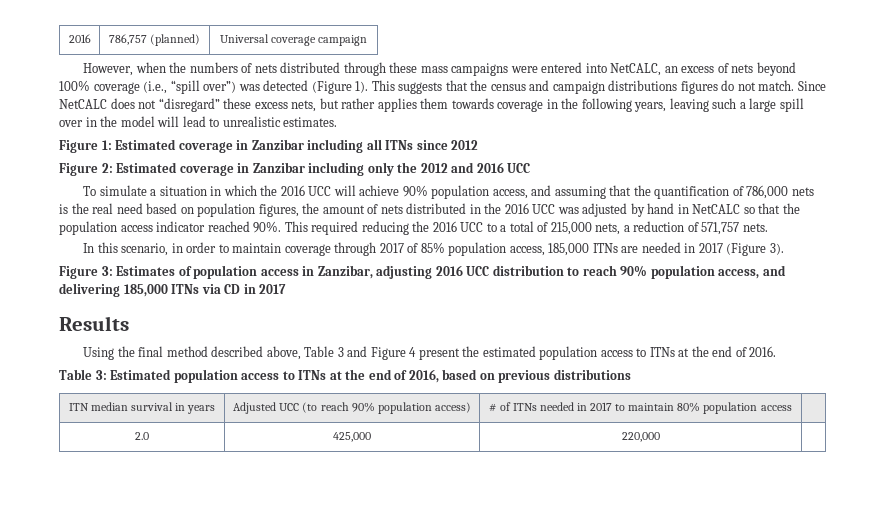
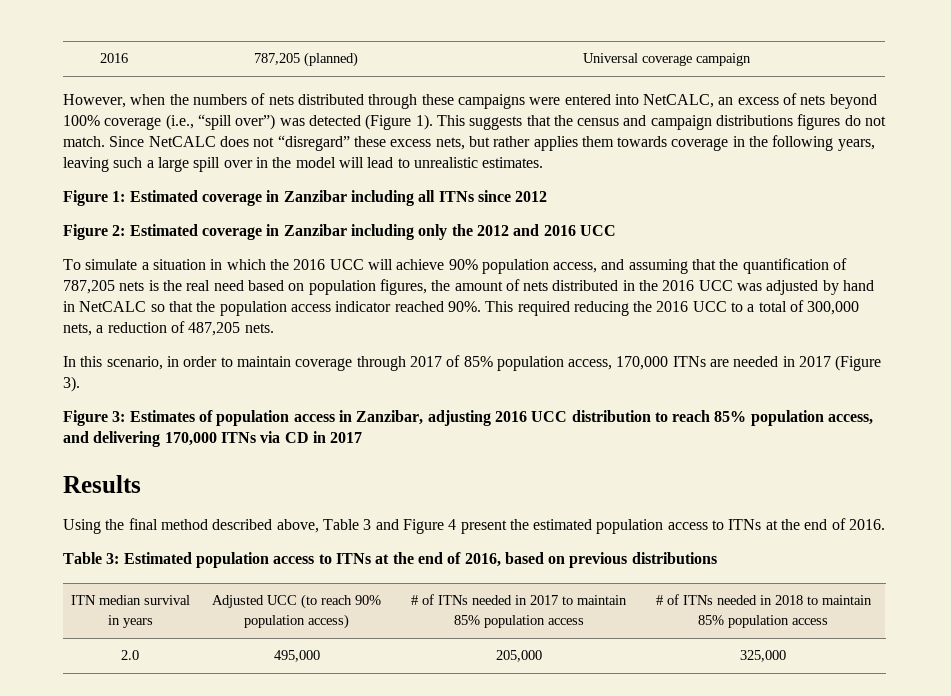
- 2016 | 786,757 (planned) | Universal coverage campaign
+ 2016 | 787,205 (planned) | Universal coverage campaign
- However, when the numbers of nets distributed through these mass campaigns were entered into NetCALC, an excess of nets beyond 100% coverage (i.e., “spill over”) was detected (Figure 1).
+ However, when the numbers of nets distributed through these campaigns were entered into NetCALC, an excess of nets beyond 100% coverage (i.e., “spill over”) was detected (Figure 1).
- To simulate a situation in which the 2016 UCC will achieve 90% population access, and assuming that the quantification of 786,000 nets is the real need based on population figures, the amount of nets distributed in the 2016 UCC was adjusted by hand in NetCALC so that the population access indicator reached 90%.
+ To simulate a situation in which the 2016 UCC will achieve 90% population access, and assuming that the quantification of 787,205 nets is the real need based on population figures, the amount of nets distributed in the 2016 UCC was adjusted by hand in NetCALC so that the population access indicator reached 90%.
- This required reducing the 2016 UCC to a total of 215,000 nets, a reduction of 571,757 nets.
+ This required reducing the 2016 UCC to a total of 300,000 nets, a reduction of 487,205 nets.
- In this scenario, in order to maintain coverage through 2017 of 85% population access, 185,000 ITNs are needed in 2017 (Figure 3).
+ In this scenario, in order to maintain coverage through 2017 of 85% population access, 170,000 ITNs are needed in 2017 (Figure 3).
- Figure 3: Estimates of population access in Zanzibar, adjusting 2016 UCC distribution to reach 90% population access, and delivering 185,000 ITNs via CD in 2017
+ Figure 3: Estimates of population access in Zanzibar, adjusting 2016 UCC distribution to reach 85% population access, and delivering 170,000 ITNs via CD in 2017
- ITN median survival in years | Adjusted UCC (to reach 90% population access) | # of ITNs needed in 2017 to maintain 80% population access |
- 2.0 | 425,000 | 220,000 |
+ ITN median survival in years | Adjusted UCC (to reach 90% population access) | # of ITNs needed in 2017 to maintain 85% population access | # of ITNs needed in 2018 to maintain 85% population access
+ 2.0 | 495,000 | 205,000 | 325,000

